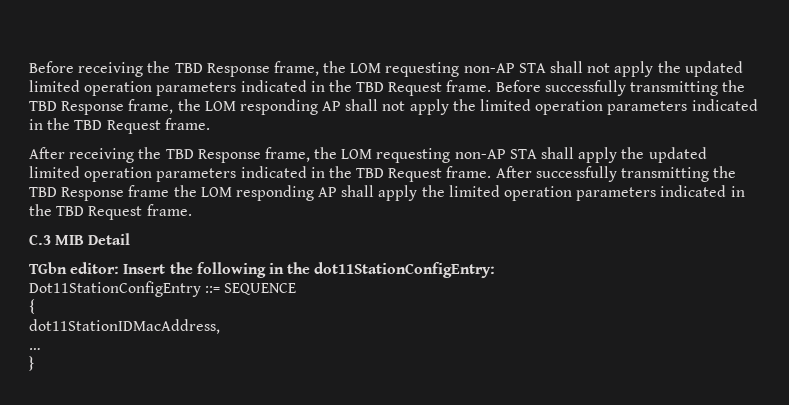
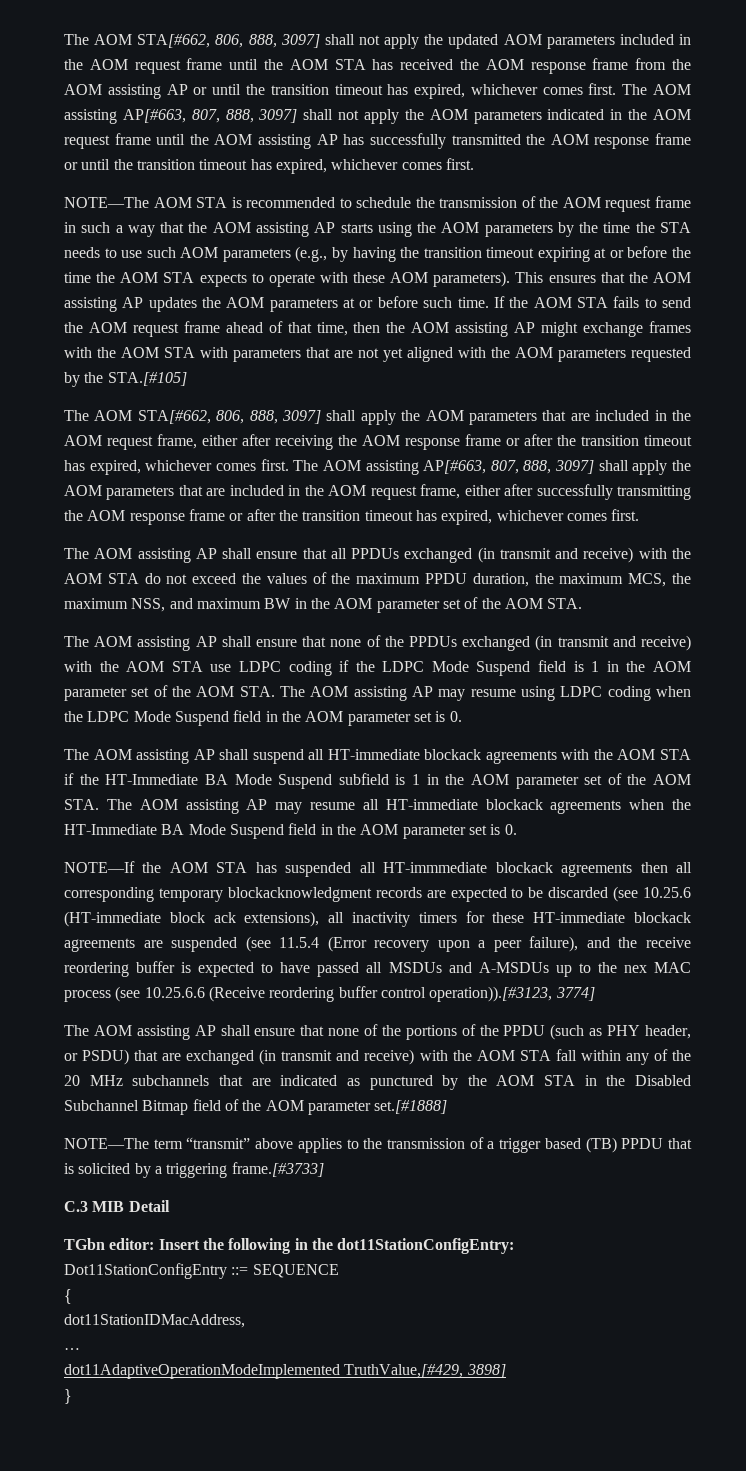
- Before receiving the TBD Response frame, the LOM requesting non-AP STA shall not apply the updated limited operation parameters indicated in the TBD Request frame. Before successfully transmitting the TBD Response frame, the LOM responding AP shall not apply the limited operation parameters indicated in the TBD Request frame.
- After receiving the TBD Response frame, the LOM requesting non-AP STA shall apply the updated limited operation parameters indicated in the TBD Request frame. After successfully transmitting the TBD Response frame the LOM responding AP shall apply the limited operation parameters indicated in the TBD Request frame.
+ The AOM STA[#662, 806, 888, 3097] shall not apply the updated AOM parameters included in the AOM request frame until the AOM STA has received the AOM response frame from the AOM assisting AP or until the transition timeout has expired, whichever comes first. The AOM assisting AP[#663, 807, 888, 3097] shall not apply the AOM parameters indicated in the AOM request frame until the AOM assisting AP has successfully transmitted the AOM response frame or until the transition timeout has expired, whichever comes first.
+ NOTE—The AOM STA is recommended to schedule the transmission of the AOM request frame in such a way that the AOM assisting AP starts using the AOM parameters by the time the STA needs to use such AOM parameters (e.g., by having the transition timeout expiring at or before the time the AOM STA expects to operate with these AOM parameters). This ensures that the AOM assisting AP updates the AOM parameters at or before such time. If the AOM STA fails to send the AOM request frame ahead of that time, then the AOM assisting AP might exchange frames with the AOM STA with parameters that are not yet aligned with the AOM parameters requested by the STA.[#105]
+ The AOM STA[#662, 806, 888, 3097] shall apply the AOM parameters that are included in the AOM request frame, either after receiving the AOM response frame or after the transition timeout has expired, whichever comes first. The AOM assisting AP[#663, 807, 888, 3097] shall apply the AOM parameters that are included in the AOM request frame, either after successfully transmitting the AOM response frame or after the transition timeout has expired, whichever comes first.
+ The AOM assisting AP shall ensure that all PPDUs exchanged (in transmit and receive) with the AOM STA do not exceed the values of the maximum PPDU duration, the maximum MCS, the maximum NSS, and maximum BW in the AOM parameter set of the AOM STA.
+ The AOM assisting AP shall ensure that none of the PPDUs exchanged (in transmit and receive) with the AOM STA use LDPC coding if the LDPC Mode Suspend field is 1 in the AOM parameter set of the AOM STA. The AOM assisting AP may resume using LDPC coding when the LDPC Mode Suspend field in the AOM parameter set is 0.
+ The AOM assisting AP shall suspend all HT-immediate blockack agreements with the AOM STA if the HT-Immediate BA Mode Suspend subfield is 1 in the AOM parameter set of the AOM STA. The AOM assisting AP may resume all HT-immediate blockack agreements when the HT-Immediate BA Mode Suspend field in the AOM parameter set is 0.
+ NOTE—If the AOM STA has suspended all HT-immmediate blockack agreements then all corresponding temporary blockacknowledgment records are expected to be discarded (see 10.25.6 (HT-immediate block ack extensions), all inactivity timers for these HT-immediate blockack agreements are suspended (see 11.5.4 (Error recovery upon a peer failure), and the receive reordering buffer is expected to have passed all MSDUs and A-MSDUs up to the nex MAC process (see 10.25.6.6 (Receive reordering buffer control operation)).[#3123, 3774]
+ The AOM assisting AP shall ensure that none of the portions of the PPDU (such as PHY header, or PSDU) that are exchanged (in transmit and receive) with the AOM STA fall within any of the 20 MHz subchannels that are indicated as punctured by the AOM STA in the Disabled Subchannel Bitmap field of the AOM parameter set.[#1888]
+ NOTE—The term “transmit” above applies to the transmission of a trigger based (TB) PPDU that is solicited by a triggering frame.[#3733]
+ dot11AdaptiveOperationModeImplemented TruthValue,[#429, 3898]

